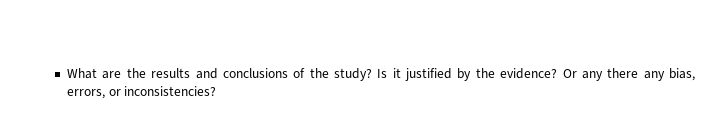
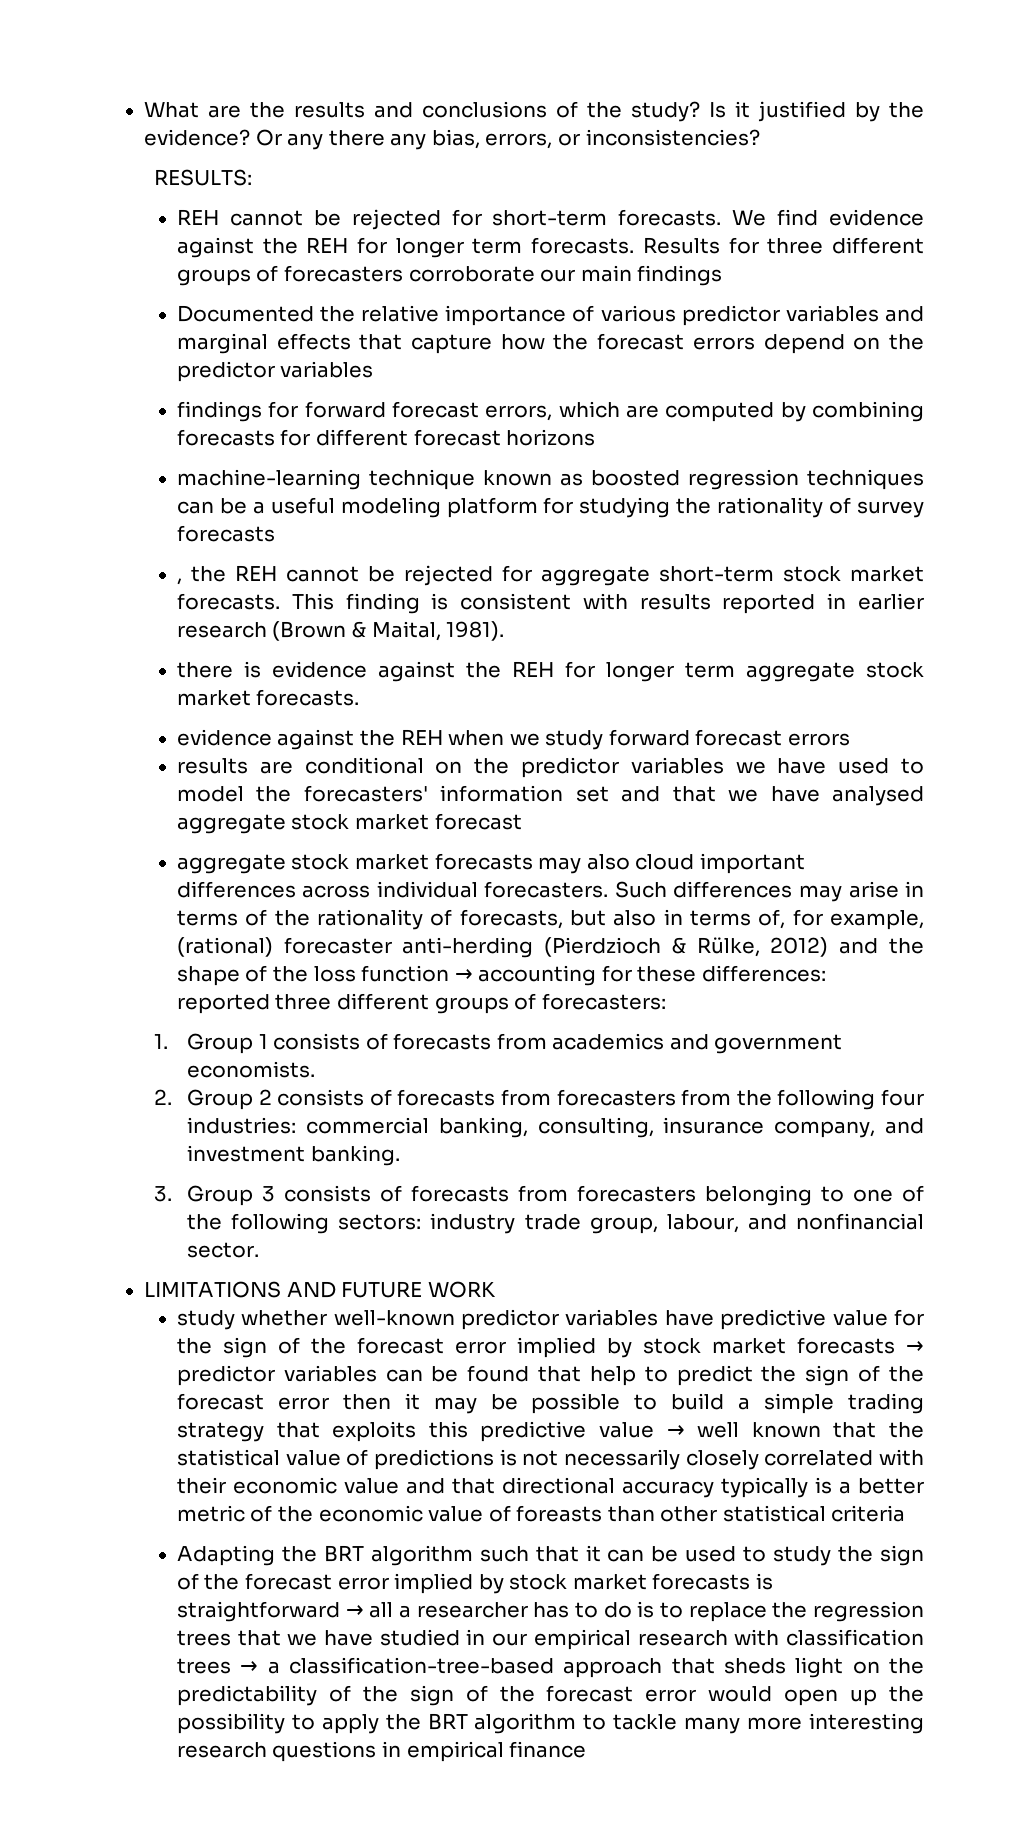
+ RESULTS:
+ REH cannot be rejected for short-term forecasts. We find evidence against the REH for longer term forecasts. Results for three different groups of forecasters corroborate our main findings
+ Documented the relative importance of various predictor variables and marginal effects that capture how the forecast errors depend on the predictor variables
+ findings for forward forecast errors, which are computed by combining forecasts for different forecast horizons
+ machine-learning technique known as boosted regression techniques can be a useful modeling platform for studying the rationality of survey forecasts
+ , the REH cannot be rejected for aggregate short-term stock market forecasts. This finding is consistent with results reported in earlier research (Brown & Maital, 1981).
+ there is evidence against the REH for longer term aggregate stock market forecasts.
+ evidence against the REH when we study forward forecast errors
+ results are conditional on the predictor variables we have used to model the forecasters' information set and that we have analysed aggregate stock market forecast
+ aggregate stock market forecasts may also cloud important differences across individual forecasters. Such differences may arise in terms of the rationality of forecasts, but also in terms of, for example, (rational) forecaster anti-herding (Pierdzioch & Rülke, 2012) and the shape of the loss function → accounting for these differences: reported three different groups of forecasters:
+ 1. Group 1 consists of forecasts from academics and government economists.
+ 2. Group 2 consists of forecasts from forecasters from the following four industries: commercial banking, consulting, insurance company, and investment banking.
+ 3. Group 3 consists of forecasts from forecasters belonging to one of the following sectors: industry trade group, labour, and nonfinancial sector.
+ LIMITATIONS AND FUTURE WORK
+ study whether well-known predictor variables have predictive value for the sign of the forecast error implied by stock market forecasts → predictor variables can be found that help to predict the sign of the forecast error then it may be possible to build a simple trading strategy that exploits this predictive value → well known that the statistical value of predictions is not necessarily closely correlated with their economic value and that directional accuracy typically is a better metric of the economic value of foreasts than other statistical criteria
+ Adapting the BRT algorithm such that it can be used to study the sign of the forecast error implied by stock market forecasts is straightforward → all a researcher has to do is to replace the regression trees that we have studied in our empirical research with classification trees → a classification-tree-based approach that sheds light on the predictability of the sign of the forecast error would open up the possibility to apply the BRT algorithm to tackle many more interesting research questions in empirical finance

